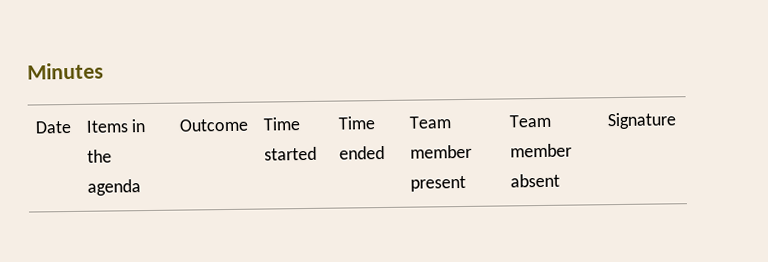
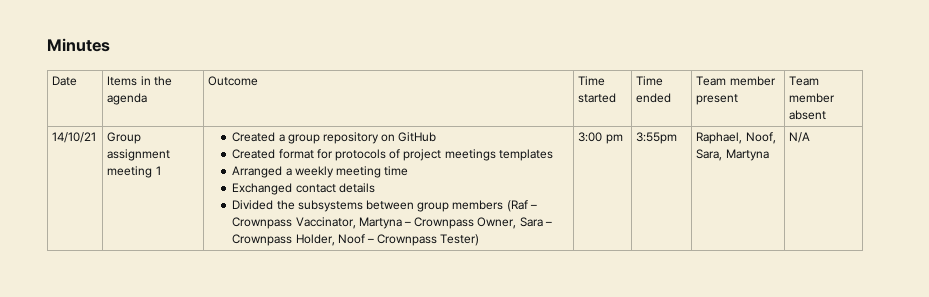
- Date | Items in the agenda | Outcome | Time started | Time ended | Team member present | Team member absent | Signature
+ Date | Items in the agenda | Outcome | Time started | Time ended | Team member present | Team member absent
+ 14/10/21 | Group assignment meeting 1 | Created a group repository on GitHub
+ Created format for protocols of project meetings templates
+ Arranged a weekly meeting time
+ Exchanged contact details
+ Divided the subsystems between group members (Raf – Crownpass Vaccinator, Martyna – Crownpass Owner, Sara – Crownpass Holder, Noof – Crownpass Tester) | 3:00 pm | 3:55pm | Raphael, Noof, Sara, Martyna | N/A

